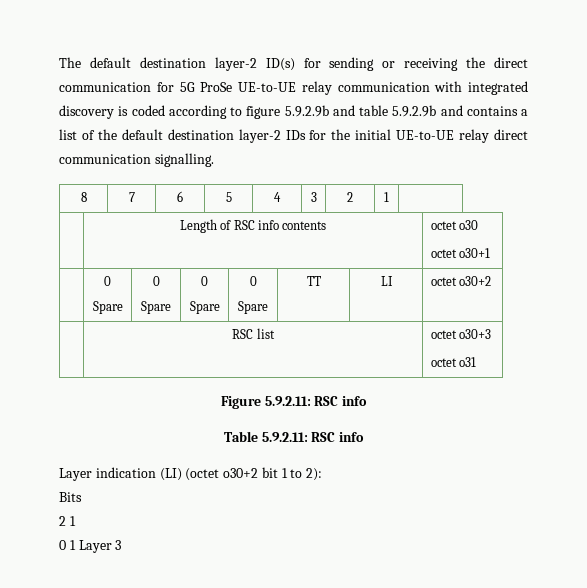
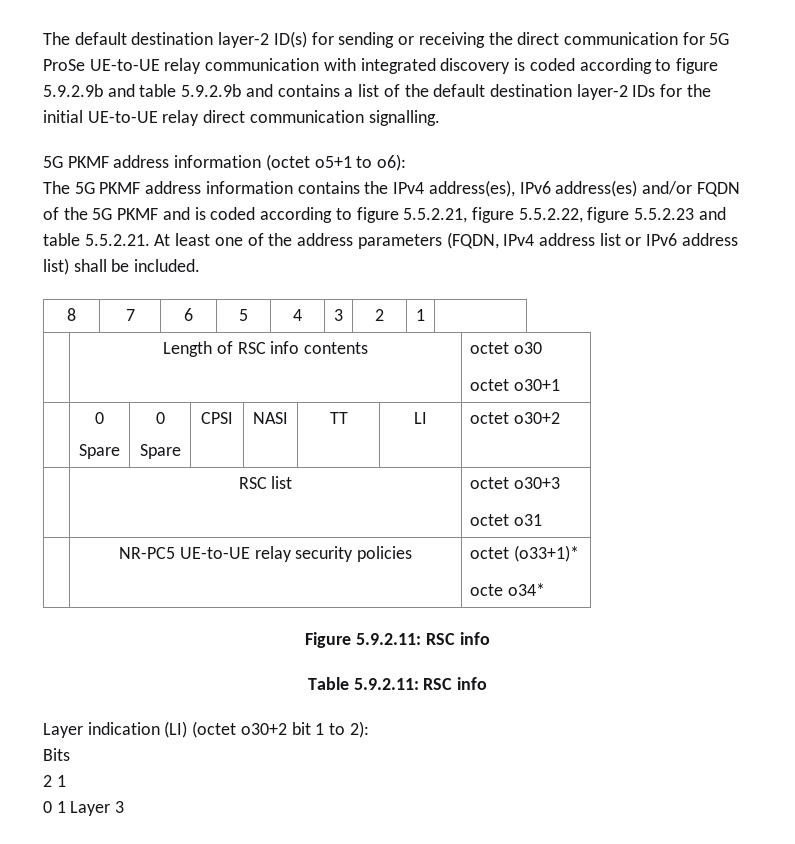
+ 5G PKMF address information (octet o5+1 to o6):
+ The 5G PKMF address information contains the IPv4 address(es), IPv6 address(es) and/or FQDN of the 5G PKMF and is coded according to figure 5.5.2.21, figure 5.5.2.22, figure 5.5.2.23 and table 5.5.2.21. At least one of the address parameters (FQDN, IPv4 address list or IPv6 address list) shall be included.
  | Length of RSC info contents | octet o30
  octet o30+1
  | 0
  Spare | 0
- Spare | 0
- Spare | 0
- Spare | TT | LI | octet o30+2
+ Spare | CPSI | NASI | TT | LI | octet o30+2
+ | NR-PC5 UE-to-UE relay security policies | octet (o33+1)*
+ octe o34*

